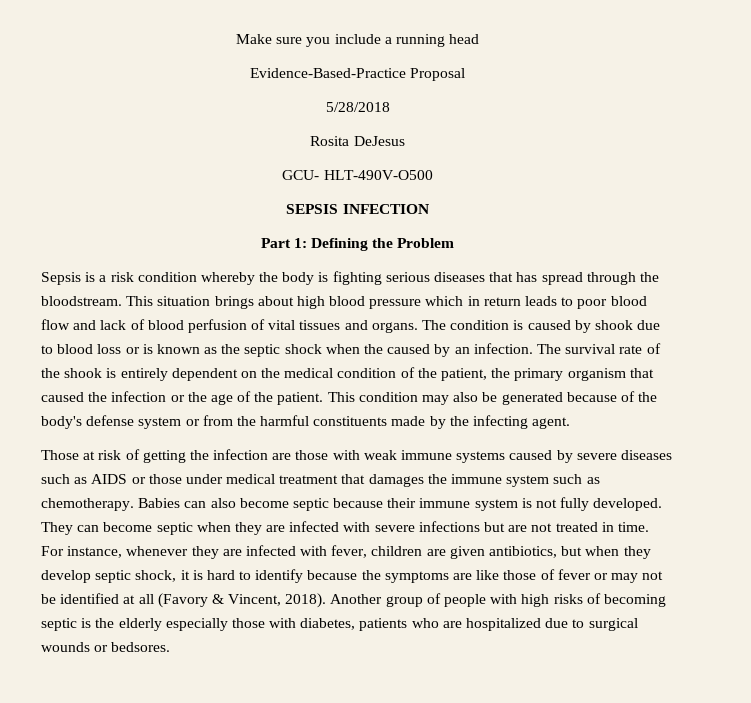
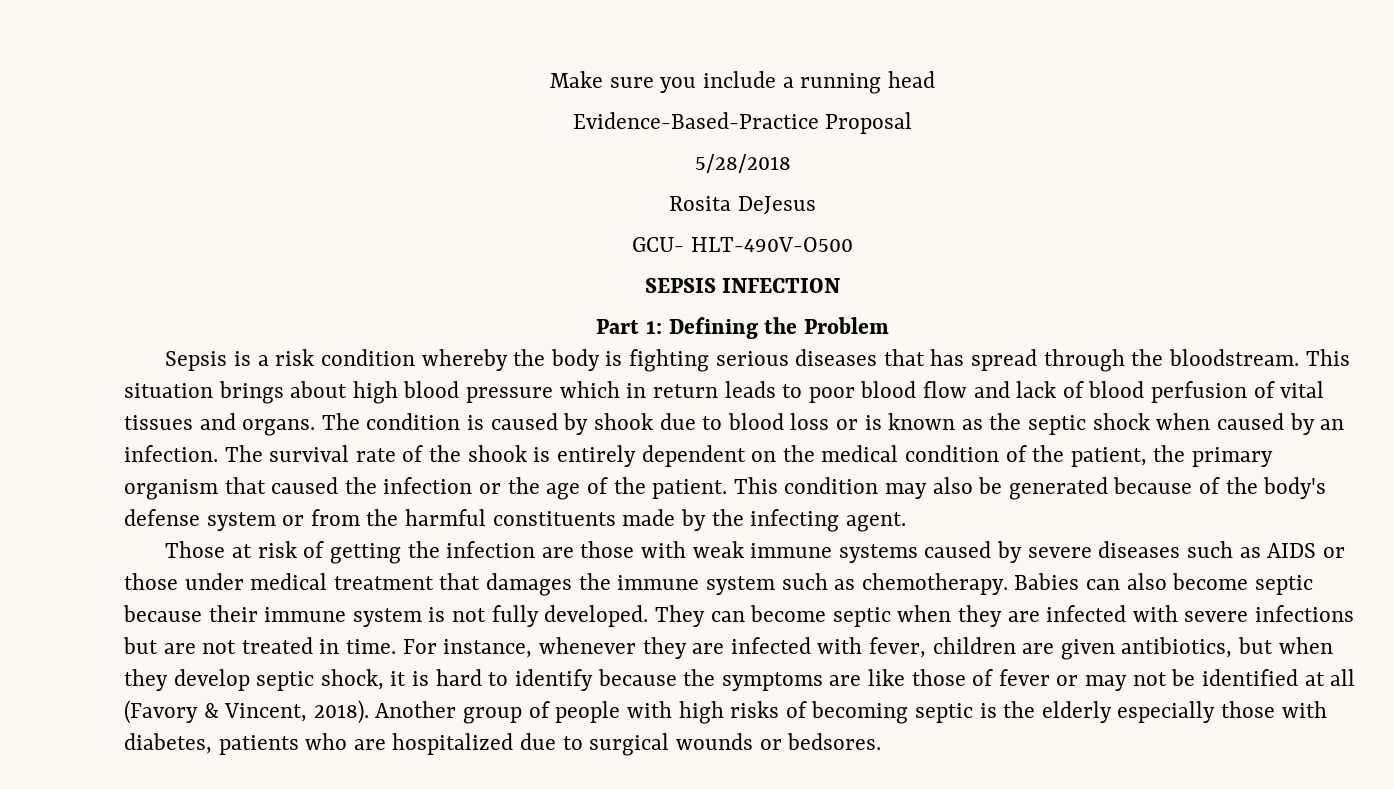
- The condition is caused by shook due to blood loss or is known as the septic shock when the caused by an infection.
+ The condition is caused by shook due to blood loss or is known as the septic shock when caused by an infection.

